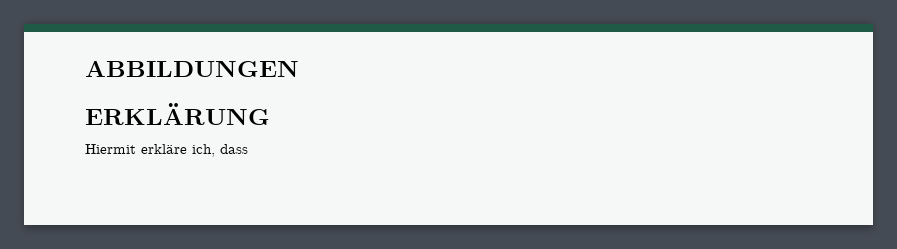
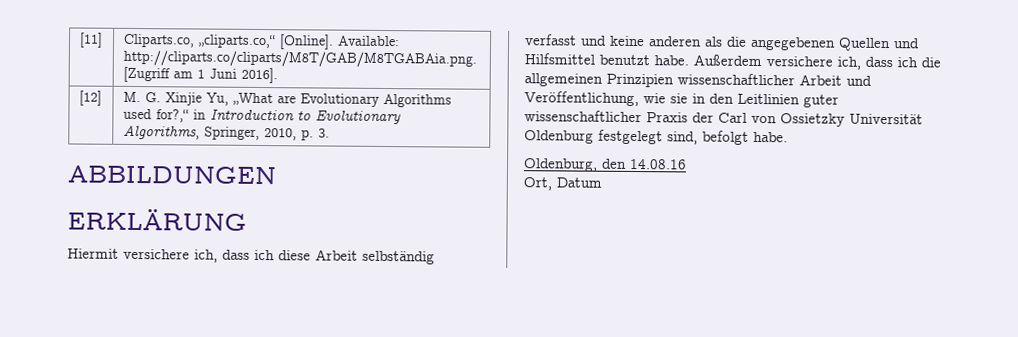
+ [11] | Cliparts.co, „cliparts.co,“ [Online]. Available: http://cliparts.co/cliparts/M8T/GAB/M8TGABAia.png. [Zugriff am 1 Juni 2016].
+ [12] | M. G. Xinjie Yu, „What are Evolutionary Algorithms used for?,“ in Introduction to Evolutionary Algorithms, Springer, 2010, p. 3.
- Hiermit erkläre ich, dass
+ Hiermit versichere ich, dass ich diese Arbeit selbständig verfasst und keine anderen als die angegebenen Quellen und Hilfsmittel benutzt habe. Außerdem versichere ich, dass ich die allgemeinen Prinzipien wissenschaftlicher Arbeit und Veröffentlichung, wie sie in den Leitlinien guter wissenschaftlicher Praxis der Carl von Ossietzky Universität Oldenburg festgelegt sind, befolgt habe.
+ Oldenburg, den 14.08.16
+ Ort, Datum

